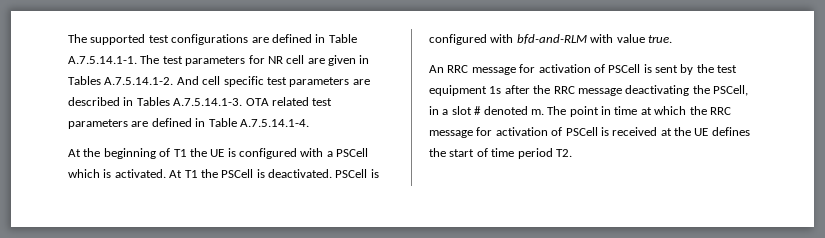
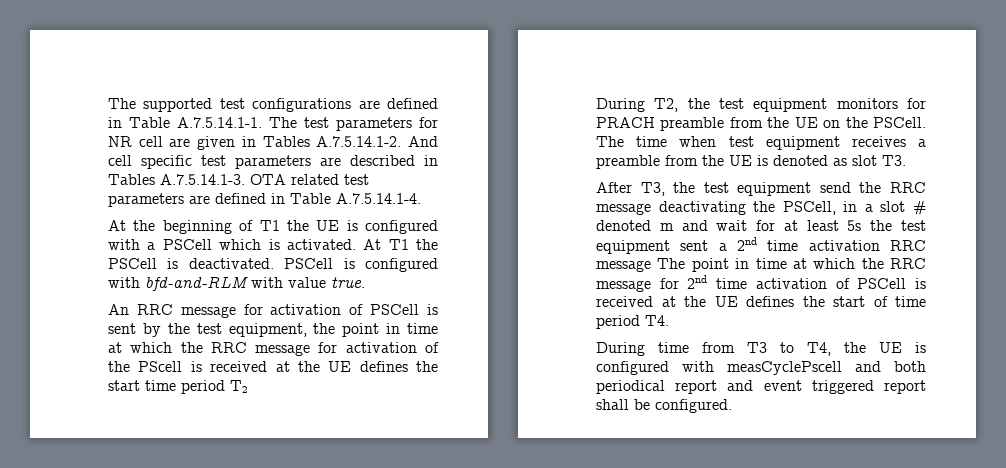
- An RRC message for activation of PSCell is sent by the test equipment 1s after the RRC message deactivating the PSCell, in a slot # denoted m. The point in time at which the RRC message for activation of PSCell is received at the UE defines the start of time period T2.
+ An RRC message for activation of PSCell is sent by the test equipment, the point in time at which the RRC message for activation of the PScell is received at the UE defines the start time period T2
+ During T2, the test equipment monitors for PRACH preamble from the UE on the PSCell. The time when test equipment receives a preamble from the UE is denoted as slot T3.
+ After T3, the test equipment send the RRC message deactivating the PSCell, in a slot # denoted m and wait for at least 5s the test equipment sent a 2nd time activation RRC message The point in time at which the RRC message for 2nd time activation of PSCell is received at the UE defines the start of time period T4.
+ During time from T3 to T4, the UE is configured with measCyclePscell and both periodical report and event triggered report shall be configured.

